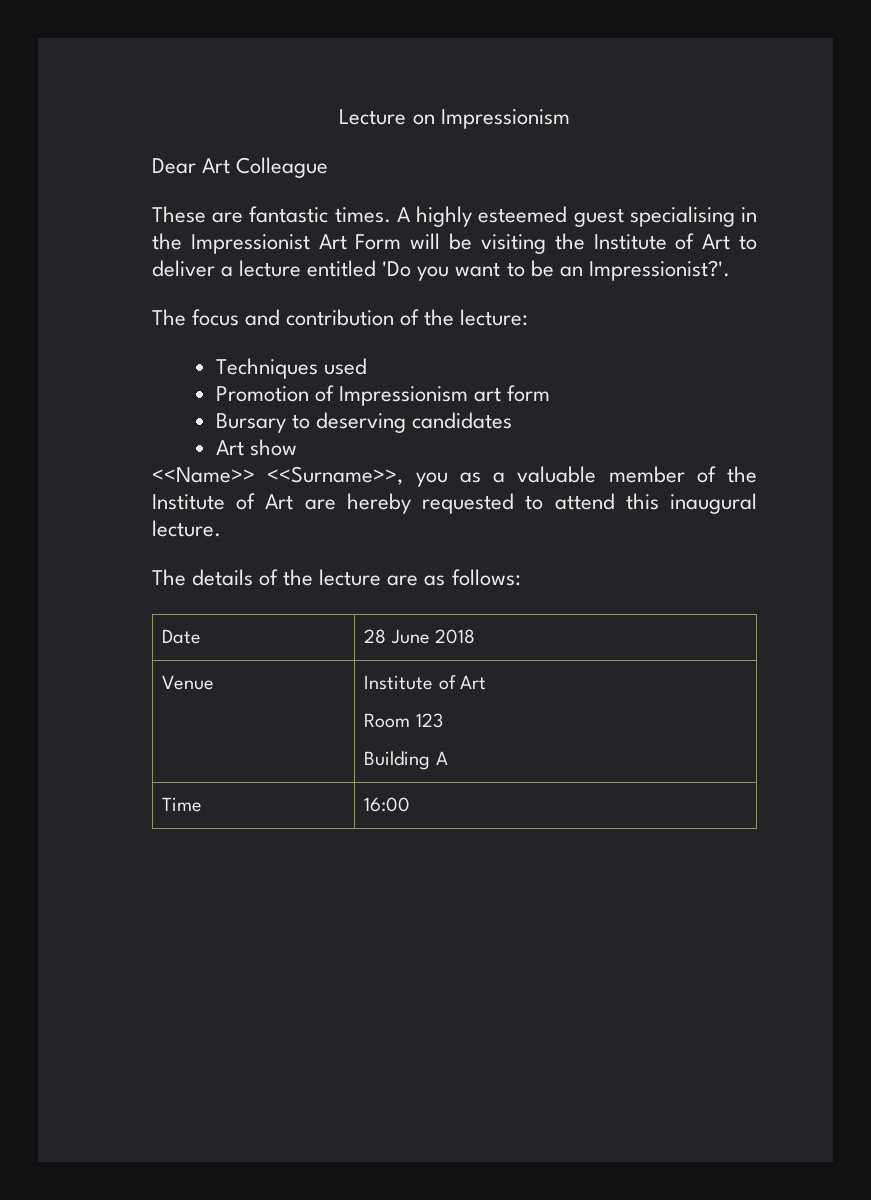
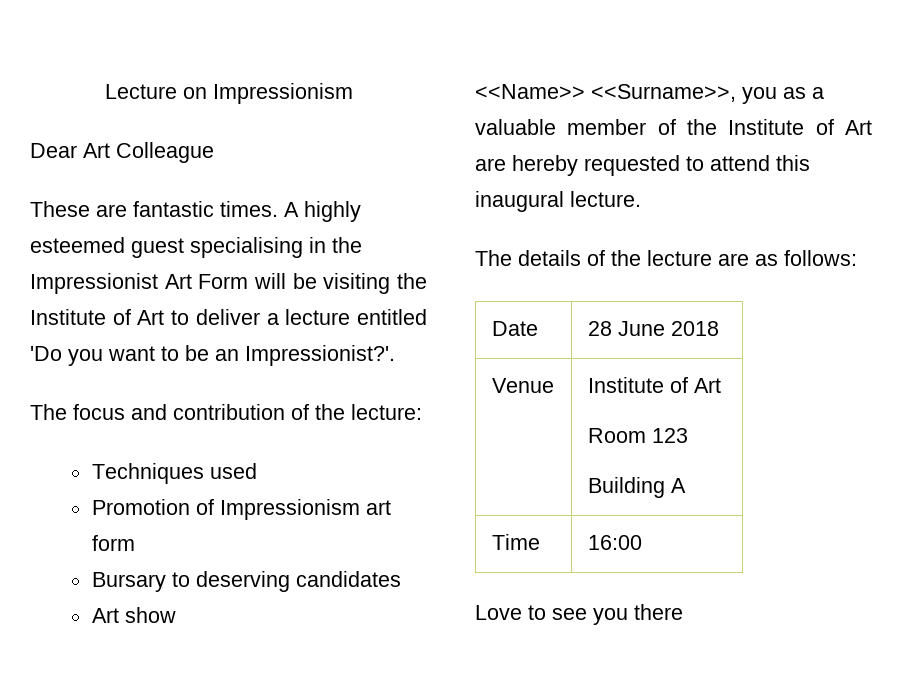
+ Love to see you there

